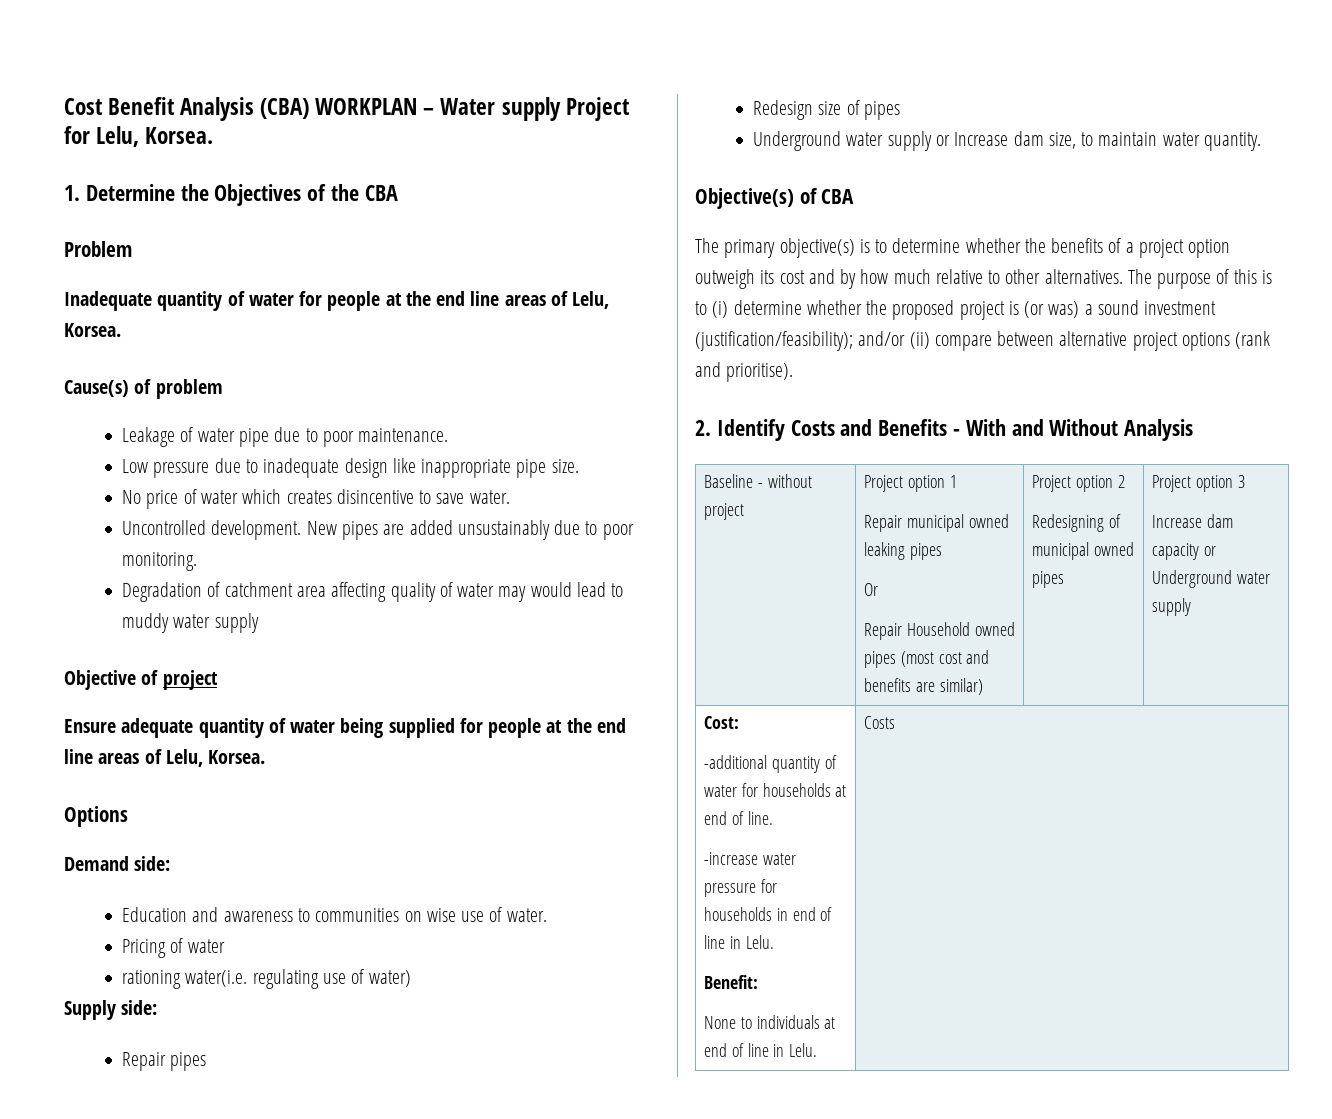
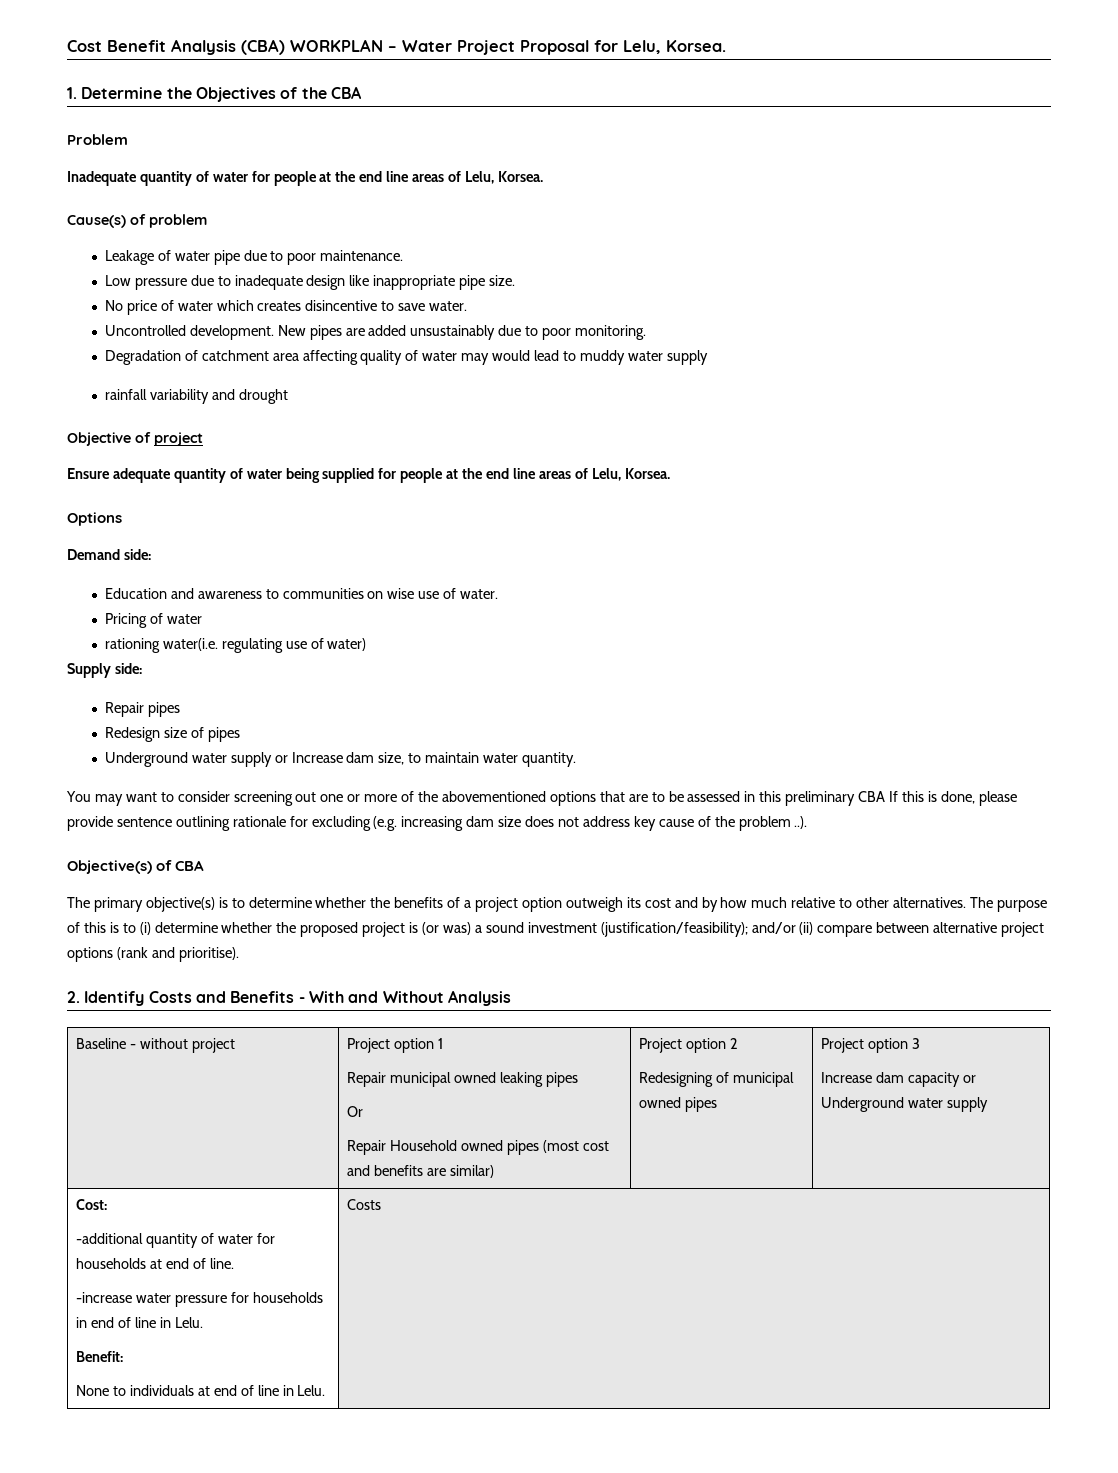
- Cost Benefit Analysis (CBA) WORKPLAN – Water supply Project for Lelu, Korsea.
+ Cost Benefit Analysis (CBA) WORKPLAN – Water Project Proposal for Lelu, Korsea.
+ rainfall variability and drought
+ You may want to consider screening out one or more of the abovementioned options that are to be assessed in this preliminary CBA If this is done, please provide sentence outlining rationale for excluding (e.g. increasing dam size does not address key cause of the problem ..).

